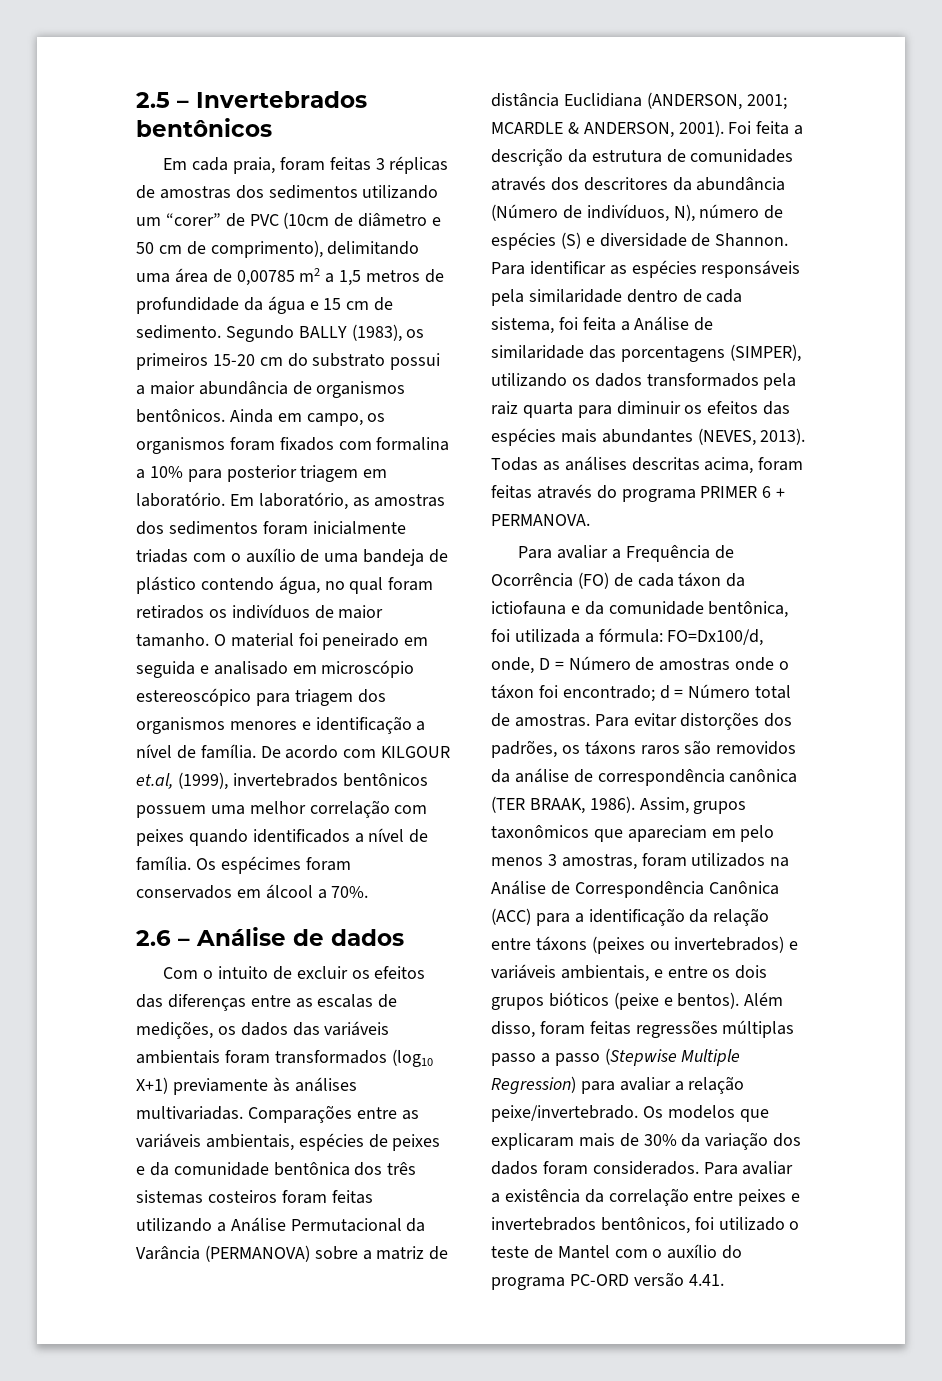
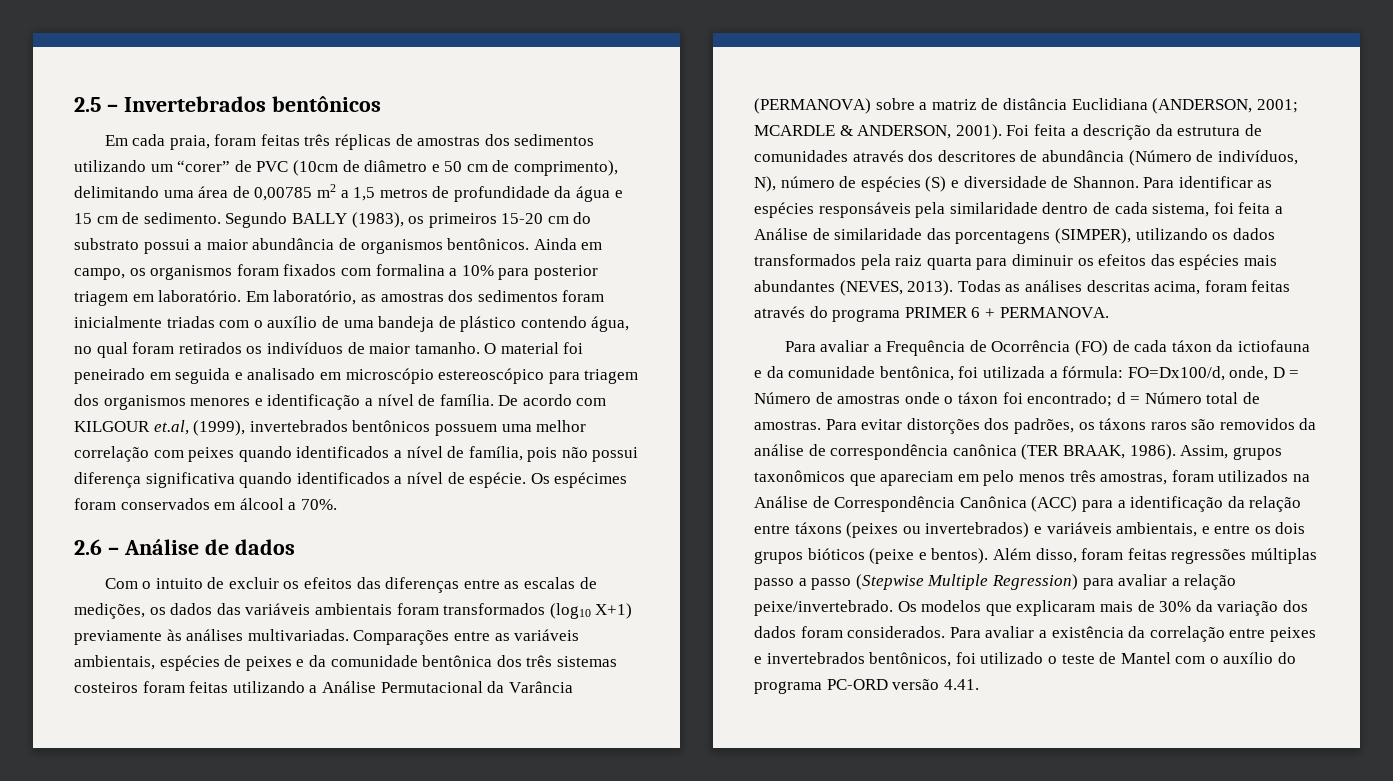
- Em cada praia, foram feitas 3 réplicas de amostras dos sedimentos utilizando um “corer” de PVC (10cm de diâmetro e 50 cm de comprimento), delimitando uma área de 0,00785 m2 a 1,5 metros de profundidade da água e 15 cm de sedimento.
+ Em cada praia, foram feitas três réplicas de amostras dos sedimentos utilizando um “corer” de PVC (10cm de diâmetro e 50 cm de comprimento), delimitando uma área de 0,00785 m2 a 1,5 metros de profundidade da água e 15 cm de sedimento.
- De acordo com KILGOUR et.al, (1999), invertebrados bentônicos possuem uma melhor correlação com peixes quando identificados a nível de família.
+ De acordo com KILGOUR et.al, (1999), invertebrados bentônicos possuem uma melhor correlação com peixes quando identificados a nível de família, pois não possui diferença significativa quando identificados a nível de espécie.
- Foi feita a descrição da estrutura de comunidades através dos descritores da abundância (Número de indivíduos, N), número de espécies (S) e diversidade de Shannon.
+ Foi feita a descrição da estrutura de comunidades através dos descritores de abundância (Número de indivíduos, N), número de espécies (S) e diversidade de Shannon.
- Assim, grupos taxonômicos que apareciam em pelo menos 3 amostras, foram utilizados na Análise de Correspondência Canônica (ACC) para a identificação da relação entre táxons (peixes ou invertebrados) e variáveis ambientais, e entre os dois grupos bióticos (peixe e bentos).
+ Assim, grupos taxonômicos que apareciam em pelo menos três amostras, foram utilizados na Análise de Correspondência Canônica (ACC) para a identificação da relação entre táxons (peixes ou invertebrados) e variáveis ambientais, e entre os dois grupos bióticos (peixe e bentos).

